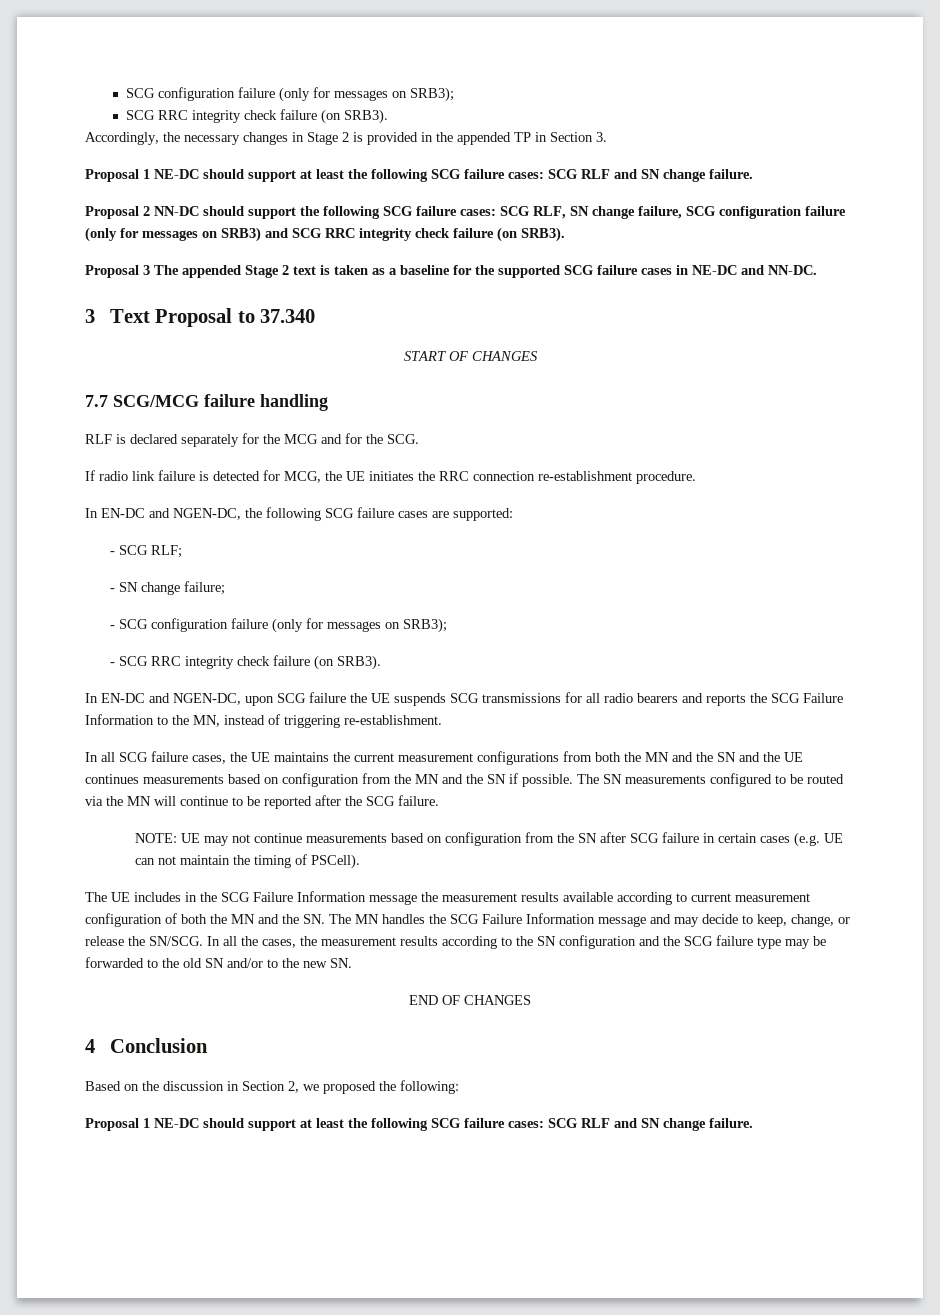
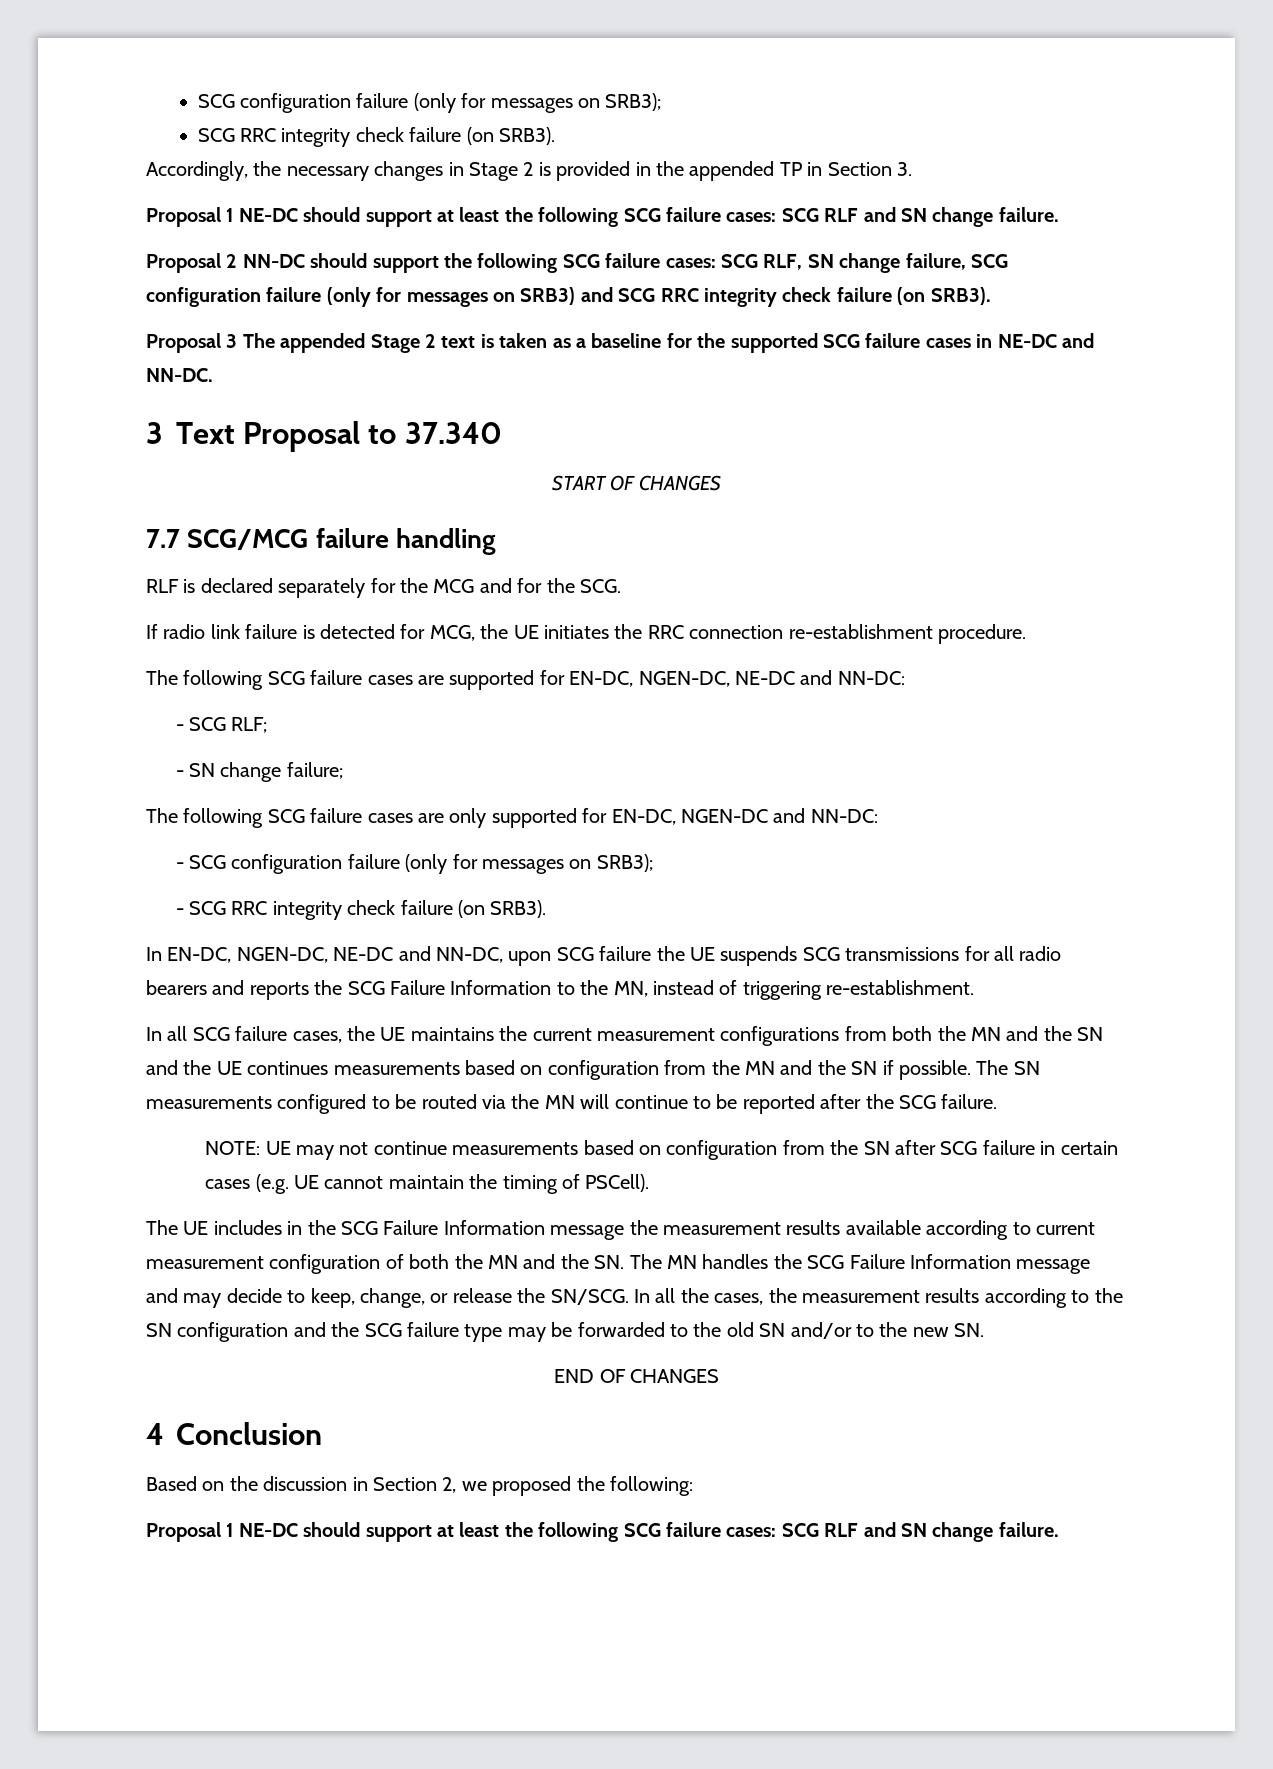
- In EN-DC and NGEN-DC, the following SCG failure cases are supported:
+ The following SCG failure cases are supported for EN-DC, NGEN-DC, NE-DC and NN-DC:
+ The following SCG failure cases are only supported for EN-DC, NGEN-DC and NN-DC:
- In EN-DC and NGEN-DC, upon SCG failure the UE suspends SCG transmissions for all radio bearers and reports the SCG Failure Information to the MN, instead of triggering re-establishment.
+ In EN-DC, NGEN-DC, NE-DC and NN-DC, upon SCG failure the UE suspends SCG transmissions for all radio bearers and reports the SCG Failure Information to the MN, instead of triggering re-establishment.
- NOTE: UE may not continue measurements based on configuration from the SN after SCG failure in certain cases (e.g. UE can not maintain the timing of PSCell).
+ NOTE: UE may not continue measurements based on configuration from the SN after SCG failure in certain cases (e.g. UE cannot maintain the timing of PSCell).

